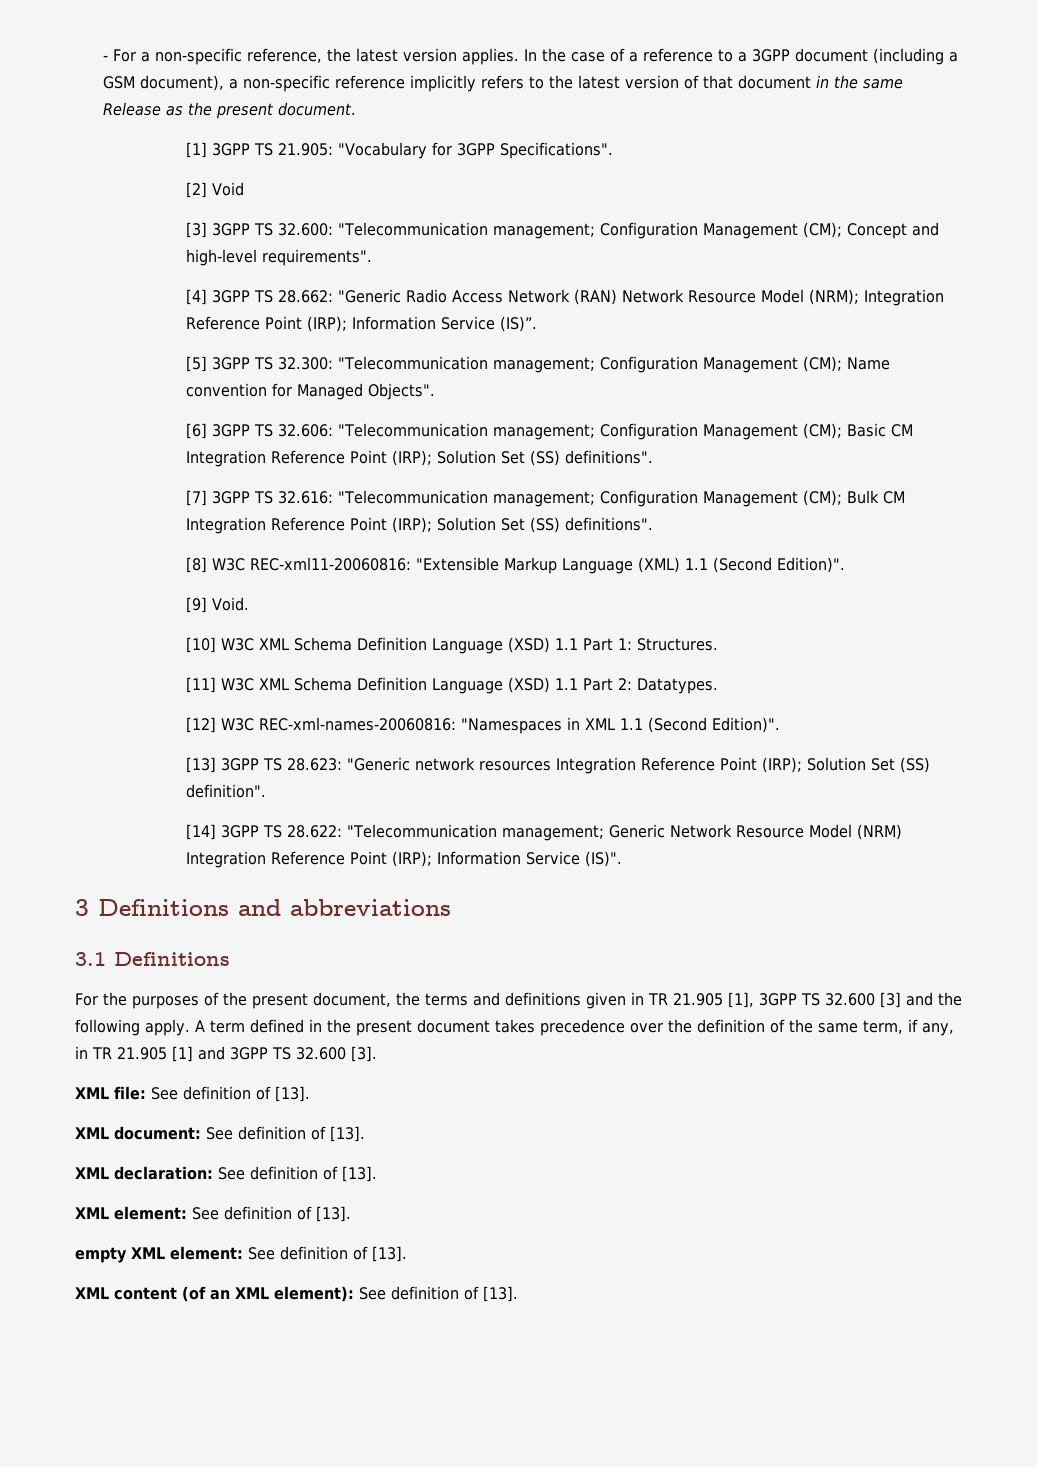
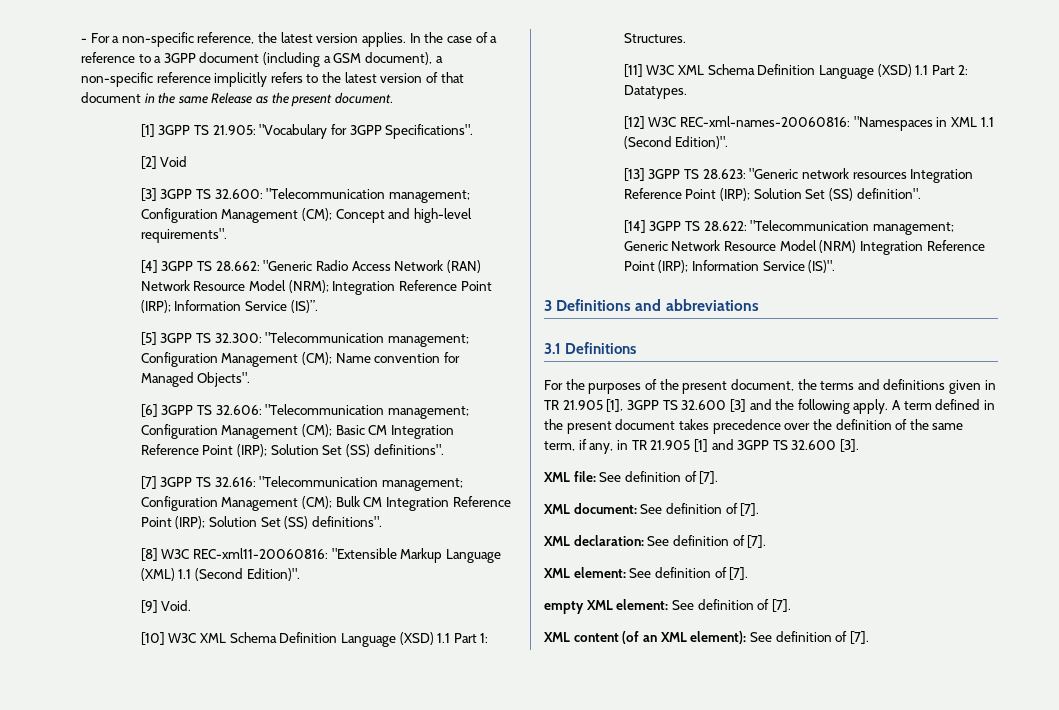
- XML file: See definition of [13].
+ XML file: See definition of [7].
- XML document: See definition of [13].
+ XML document: See definition of [7].
- XML declaration: See definition of [13].
- XML element: See definition of [13].
+ XML declaration: See definition of [7].
+ XML element: See definition of [7].
- empty XML element: See definition of [13].
+ empty XML element: See definition of [7].
- XML content (of an XML element): See definition of [13].
+ XML content (of an XML element): See definition of [7].

